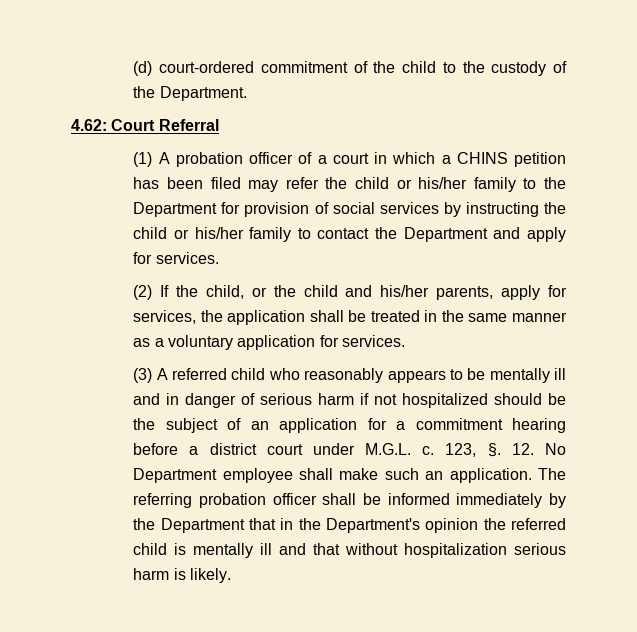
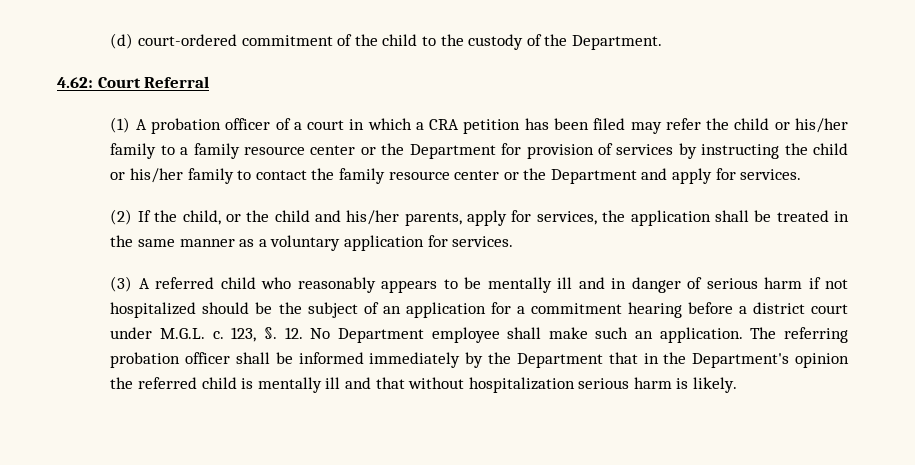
- (1) A probation officer of a court in which a CHINS petition has been filed may refer the child or his/her family to the Department for provision of social services by instructing the child or his/her family to contact the Department and apply for services.
+ (1) A probation officer of a court in which a CRA petition has been filed may refer the child or his/her family to a family resource center or the Department for provision of services by instructing the child or his/her family to contact the family resource center or the Department and apply for services.

